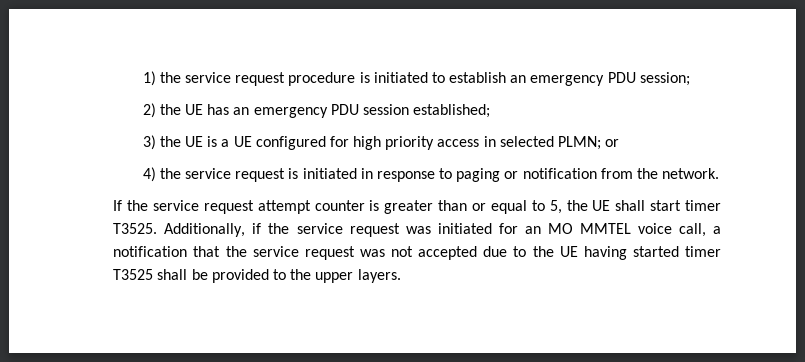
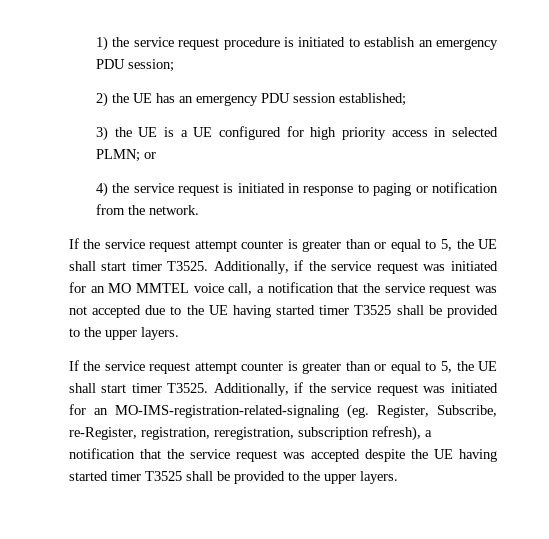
+ If the service request attempt counter is greater than or equal to 5, the UE shall start timer T3525. Additionally, if the service request was initiated for an MO-IMS-registration-related-signaling (eg. Register, Subscribe, re-Register, registration, reregistration, subscription refresh), a notification that the service request was accepted despite the UE having started timer T3525 shall be provided to the upper layers.

